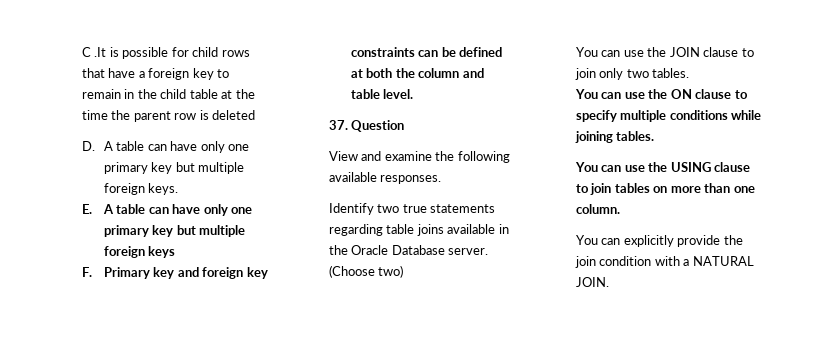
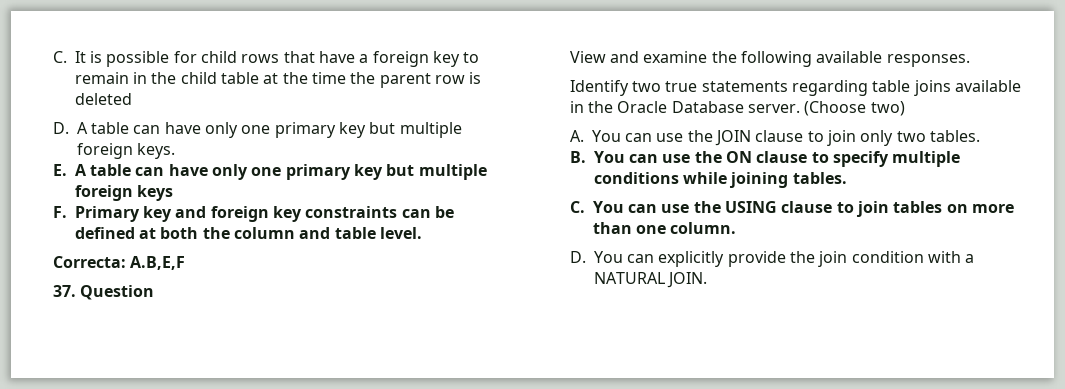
- C .It is possible for child rows that have a foreign key to remain in the child table at the time the parent row is deleted
+ C. It is possible for child rows that have a foreign key to remain in the child table at the time the parent row is deleted
+ Correcta: A.B,E,F
- You can use the JOIN clause to join only two tables.
+ A. You can use the JOIN clause to join only two tables.
- You can use the ON clause to specify multiple conditions while joining tables.
+ B. You can use the ON clause to specify multiple conditions while joining tables.
- You can use the USING clause to join tables on more than one column.
+ C. You can use the USING clause to join tables on more than one column.
- You can explicitly provide the join condition with a NATURAL JOIN.
+ D. You can explicitly provide the join condition with a NATURAL JOIN.

